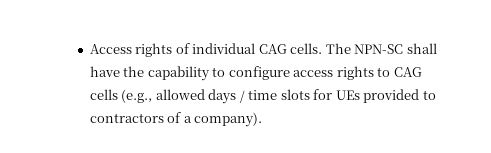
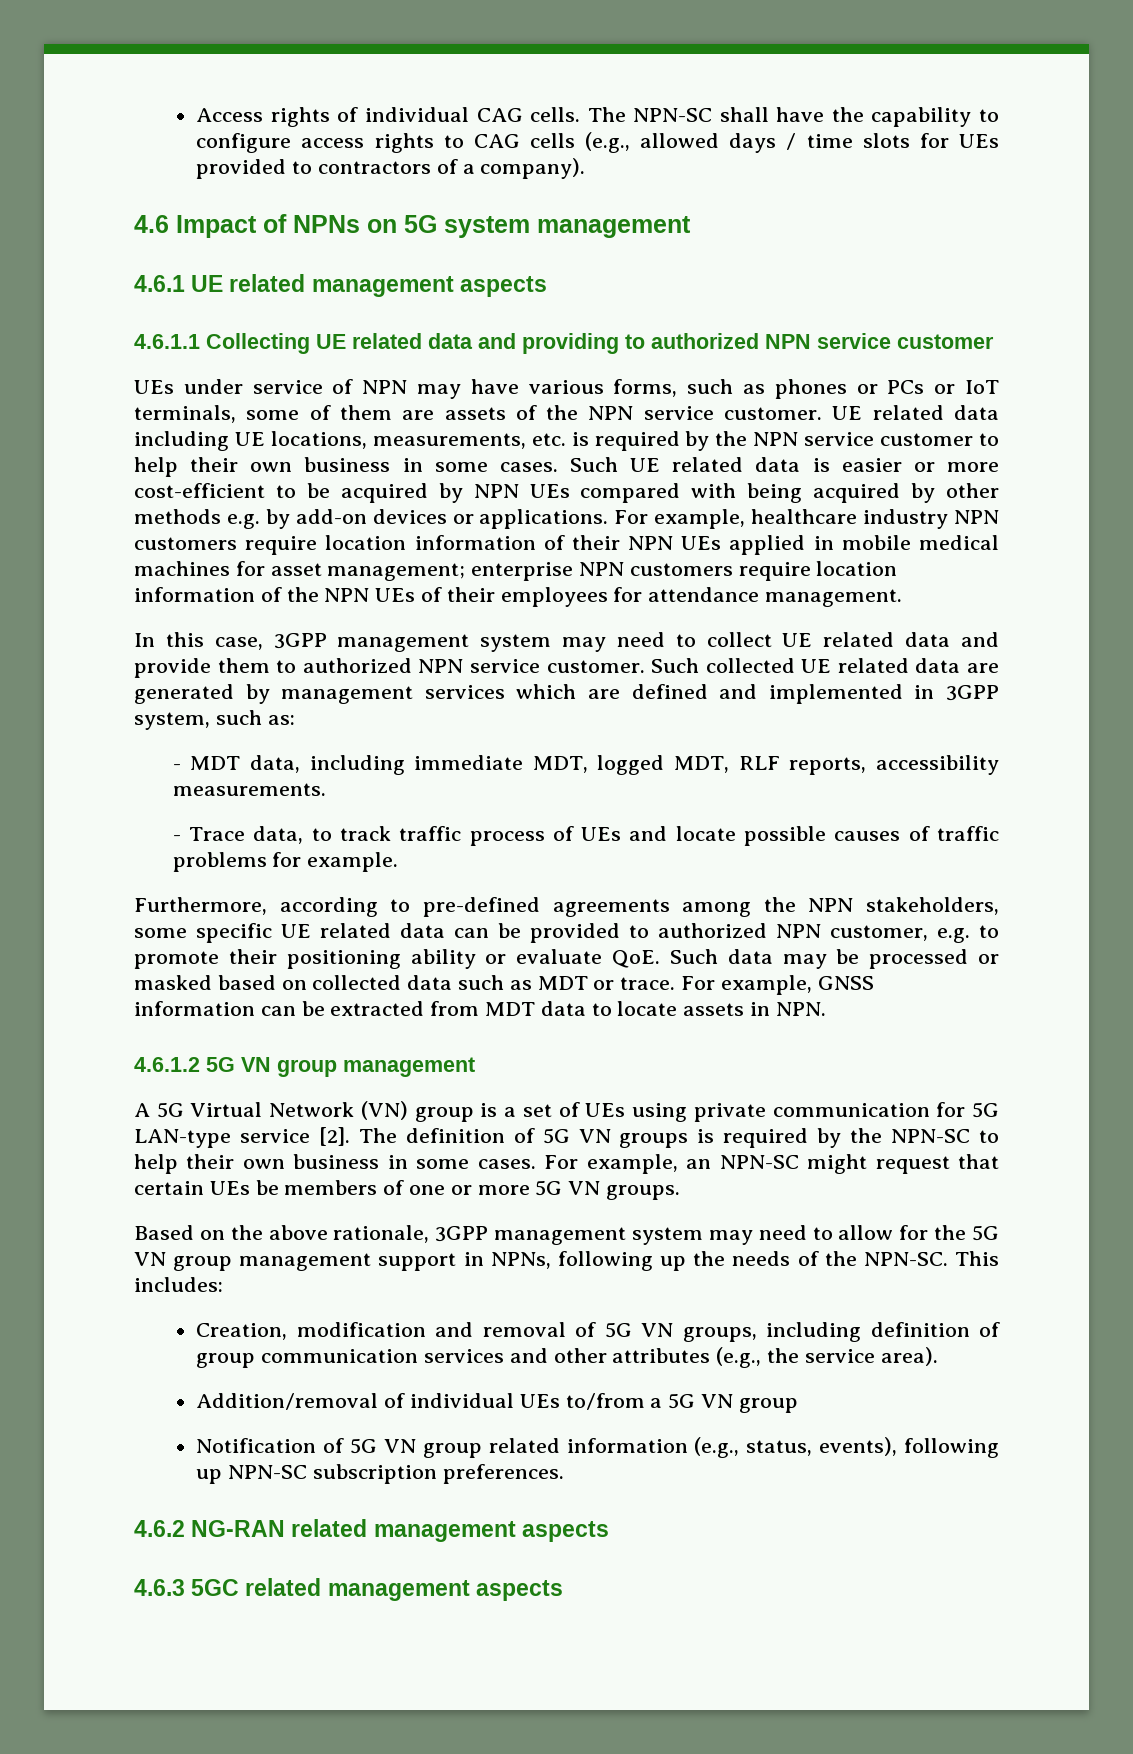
+ 4.6 Impact of NPNs on 5G system management
+ 4.6.1 UE related management aspects
+ 4.6.1.1 Collecting UE related data and providing to authorized NPN service customer
+ UEs under service of NPN may have various forms, such as phones or PCs or IoT terminals, some of them are assets of the NPN service customer. UE related data including UE locations, measurements, etc. is required by the NPN service customer to help their own business in some cases. Such UE related data is easier or more cost-efficient to be acquired by NPN UEs compared with being acquired by other methods e.g. by add-on devices or applications. For example, healthcare industry NPN customers require location information of their NPN UEs applied in mobile medical machines for asset management; enterprise NPN customers require location information of the NPN UEs of their employees for attendance management.
+ In this case, 3GPP management system may need to collect UE related data and provide them to authorized NPN service customer. Such collected UE related data are generated by management services which are defined and implemented in 3GPP system, such as:
+ - MDT data, including immediate MDT, logged MDT, RLF reports, accessibility measurements.
+ - Trace data, to track traffic process of UEs and locate possible causes of traffic problems for example.
+ Furthermore, according to pre-defined agreements among the NPN stakeholders, some specific UE related data can be provided to authorized NPN customer, e.g. to promote their positioning ability or evaluate QoE. Such data may be processed or masked based on collected data such as MDT or trace. For example, GNSS information can be extracted from MDT data to locate assets in NPN.
+ 4.6.1.2 5G VN group management
+ A 5G Virtual Network (VN) group is a set of UEs using private communication for 5G LAN-type service [2]. The definition of 5G VN groups is required by the NPN-SC to help their own business in some cases. For example, an NPN-SC might request that certain UEs be members of one or more 5G VN groups.
+ Based on the above rationale, 3GPP management system may need to allow for the 5G VN group management support in NPNs, following up the needs of the NPN-SC. This includes:
+ Creation, modification and removal of 5G VN groups, including definition of group communication services and other attributes (e.g., the service area).
+ Addition/removal of individual UEs to/from a 5G VN group
+ Notification of 5G VN group related information (e.g., status, events), following up NPN-SC subscription preferences.
+ 4.6.2 NG-RAN related management aspects
+ 4.6.3 5GC related management aspects

